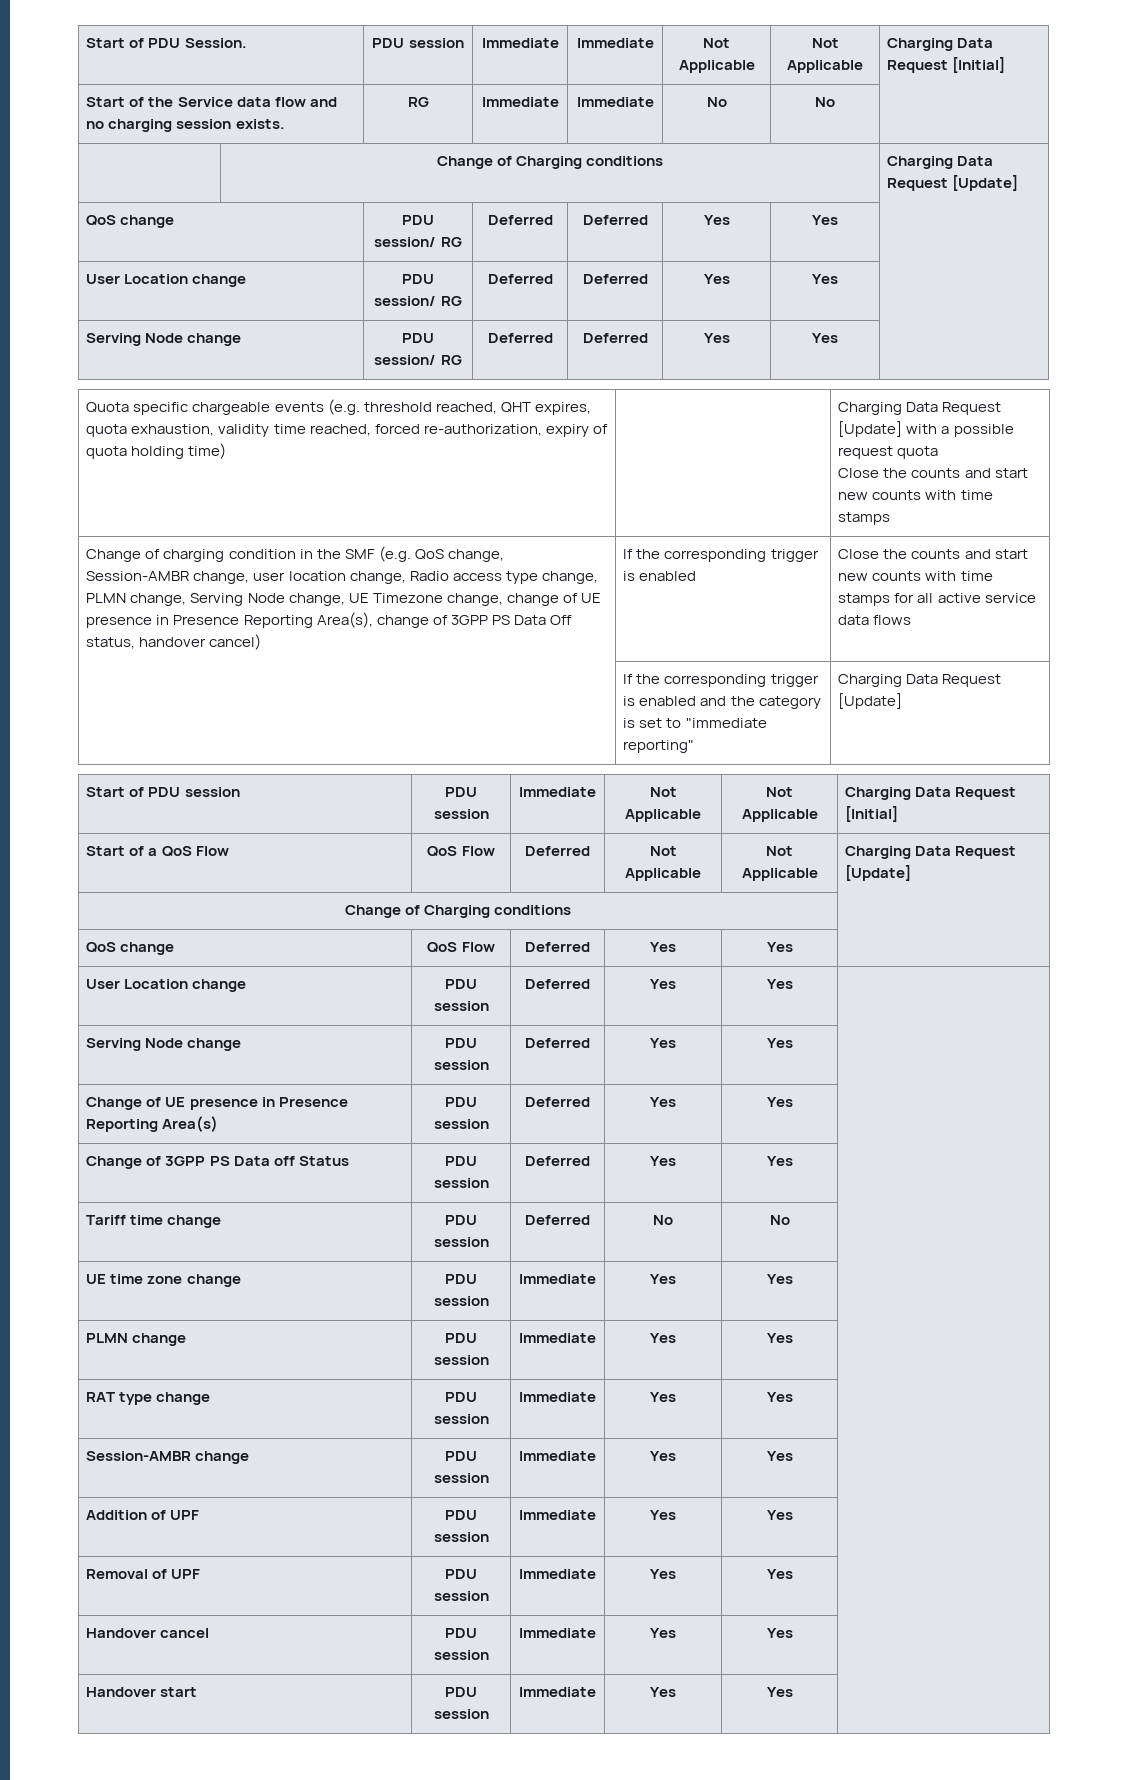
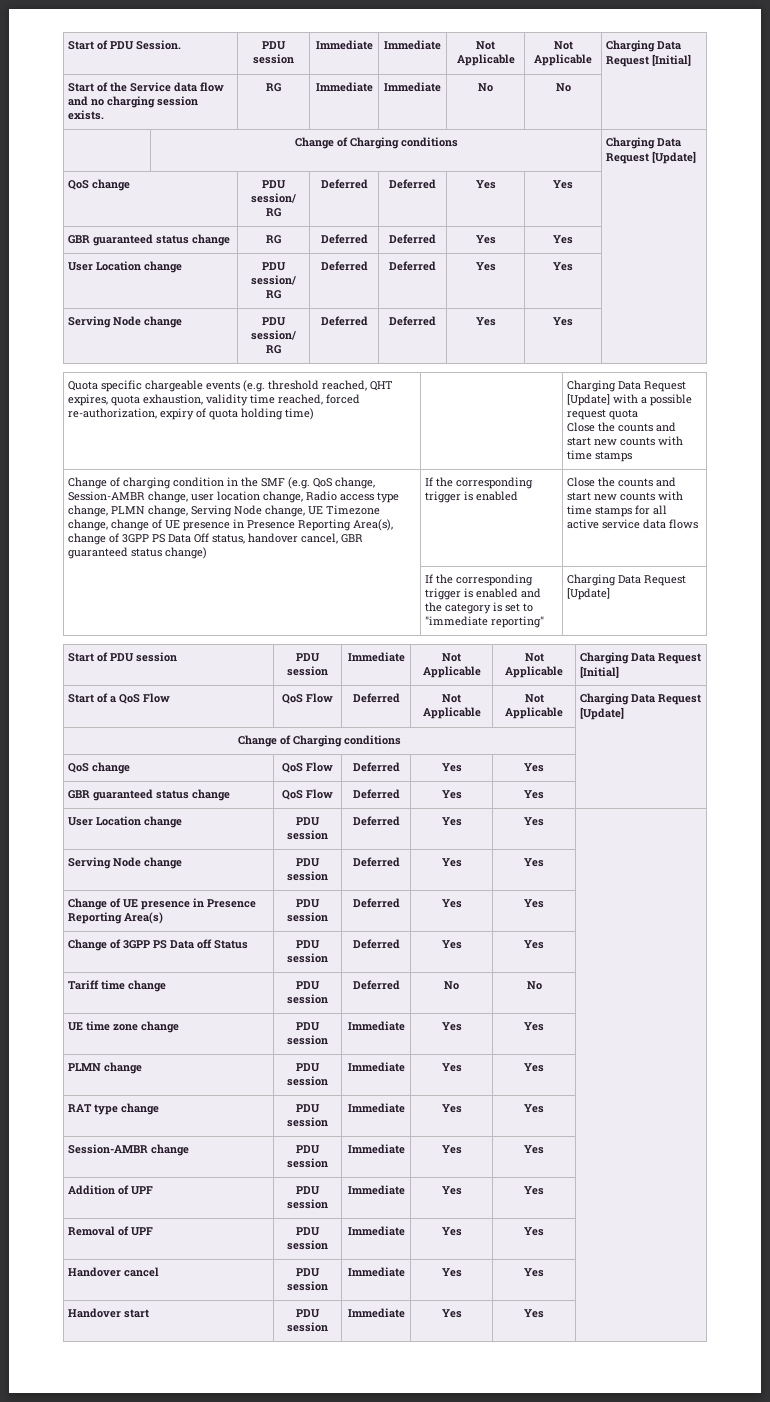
+ GBR guaranteed status change | RG | Deferred | Deferred | Yes | Yes |
- Change of charging condition in the SMF (e.g. QoS change, Session-AMBR change, user location change, Radio access type change, PLMN change, Serving Node change, UE Timezone change, change of UE presence in Presence Reporting Area(s), change of 3GPP PS Data Off status, handover cancel)
+ Change of charging condition in the SMF (e.g. QoS change, Session-AMBR change, user location change, Radio access type change, PLMN change, Serving Node change, UE Timezone change, change of UE presence in Presence Reporting Area(s), change of 3GPP PS Data Off status, handover cancel, GBR guaranteed status change)
+ GBR guaranteed status change | QoS Flow | Deferred | Yes | Yes |

